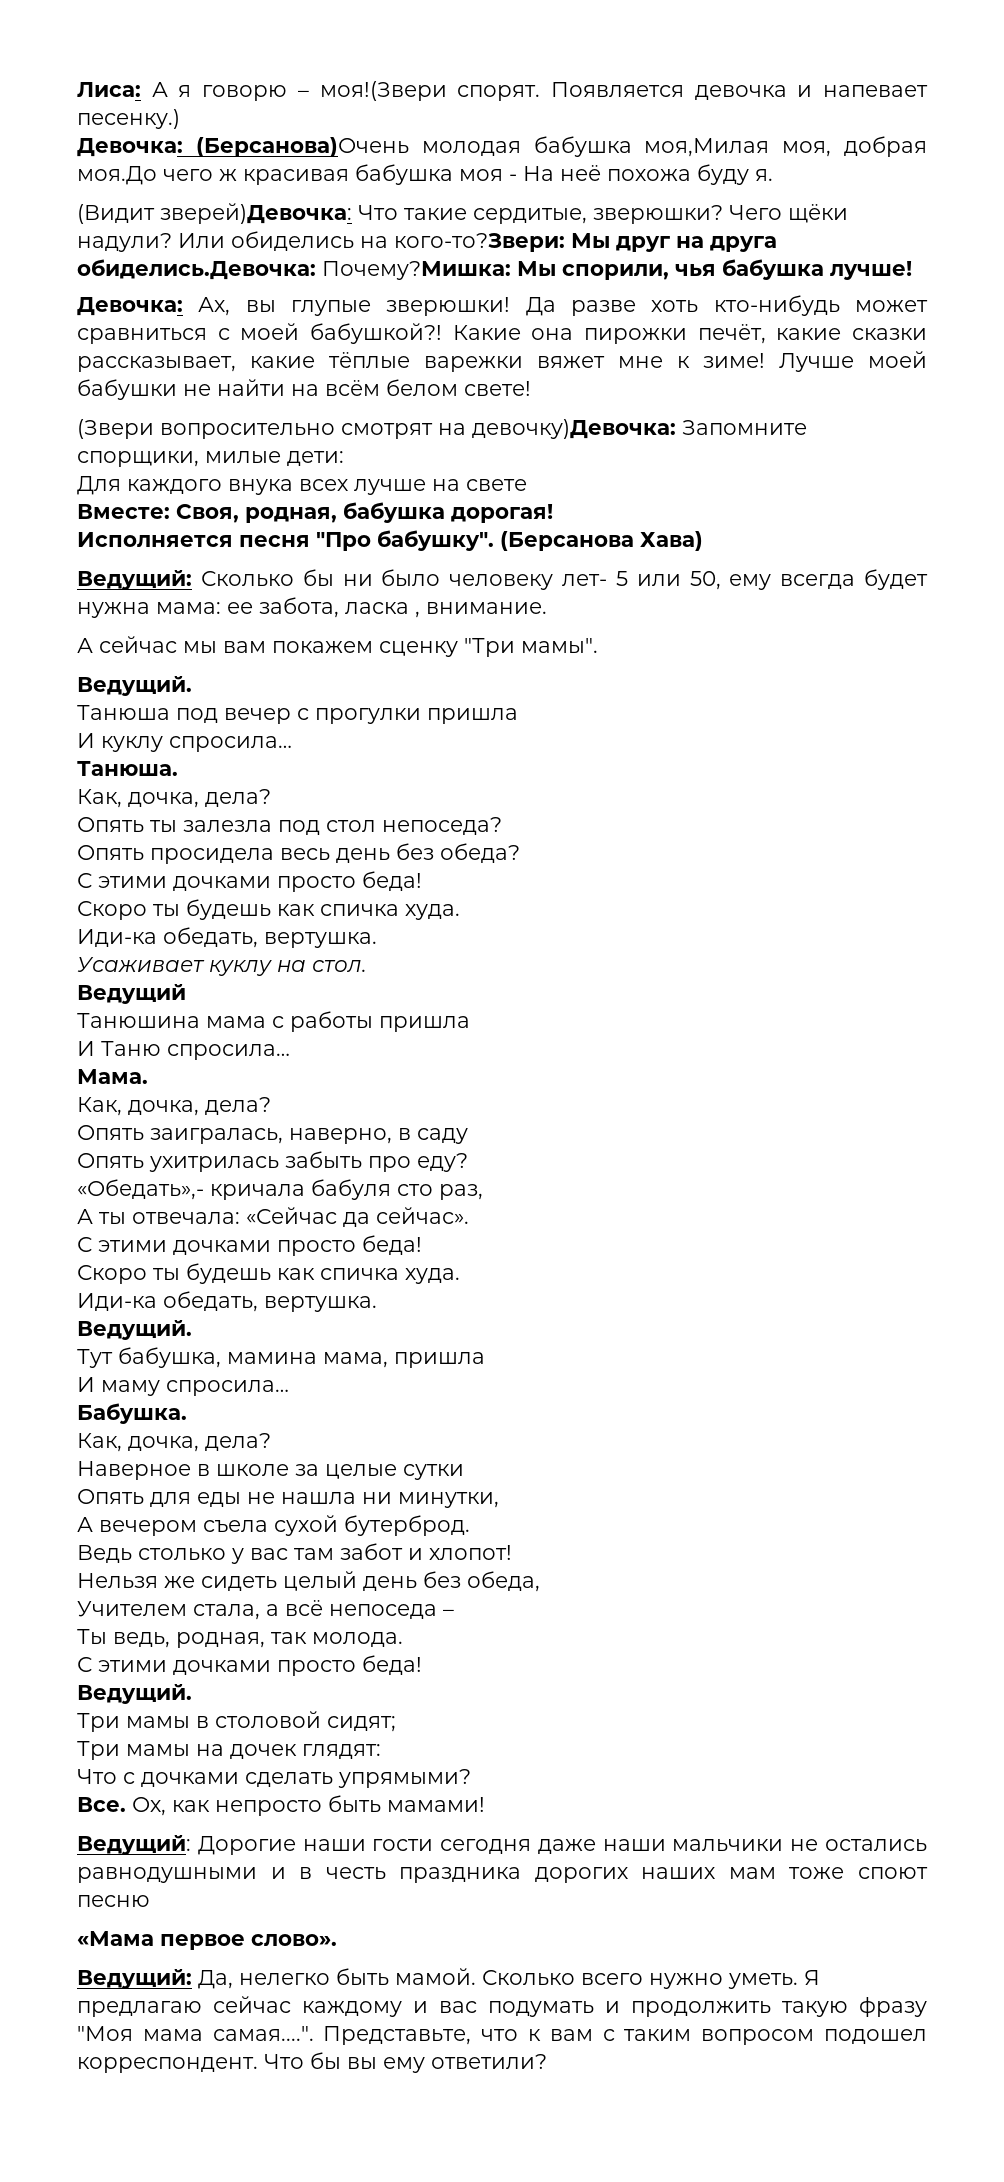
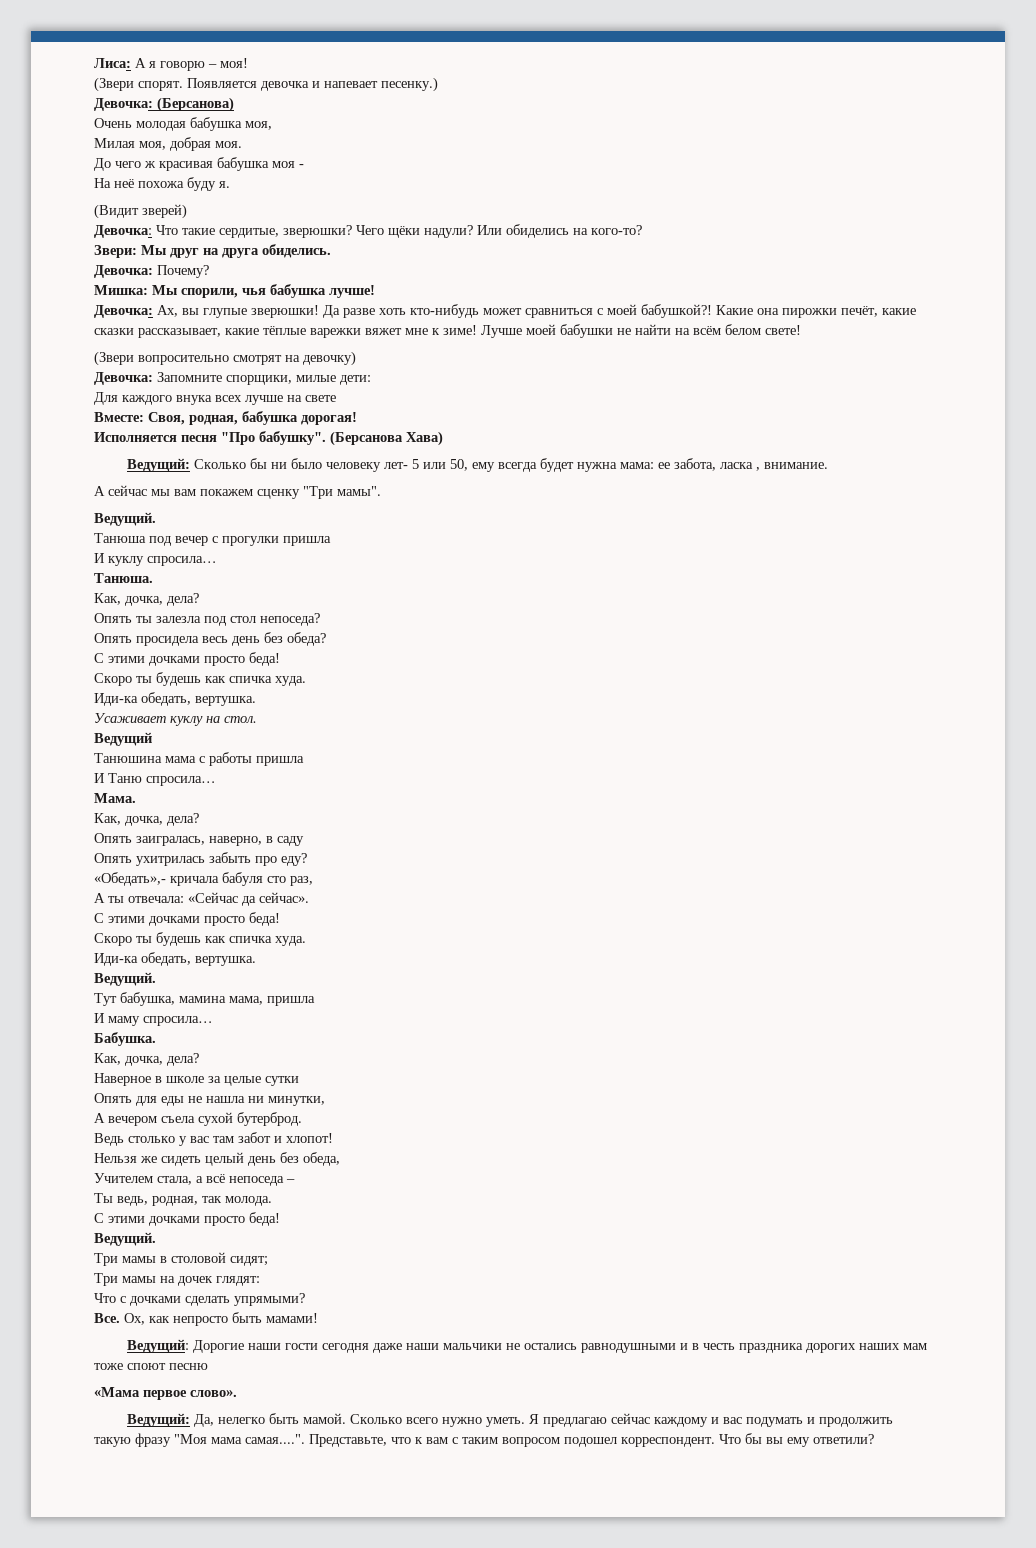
- Лиса: А я говорю – моя!(Звери спорят.
+ Лиса: А я говорю – моя!
+ (Звери спорят.
- Девочка: (Берсанова)Очень молодая бабушка моя,Милая моя, добрая моя.До чего ж красивая бабушка моя - На неё похожа буду я.
+ Девочка: (Берсанова)
+ Очень молодая бабушка моя,
+ Милая моя, добрая моя.
+ До чего ж красивая бабушка моя -
+ На неё похожа буду я.
- (Видит зверей)Девочка: Что такие сердитые, зверюшки?
+ (Видит зверей)
+ Девочка: Что такие сердитые, зверюшки?
- Или обиделись на кого-то?Звери: Мы друг на друга обиделись.Девочка: Почему?Мишка: Мы спорили, чья бабушка лучше!
+ Или обиделись на кого-то?
+ Звери: Мы друг на друга обиделись.
+ Девочка: Почему?
+ Мишка: Мы спорили, чья бабушка лучше!
- (Звери вопросительно смотрят на девочку)Девочка: Запомните спорщики, милые дети:
+ (Звери вопросительно смотрят на девочку)
+ Девочка: Запомните спорщики, милые дети:

